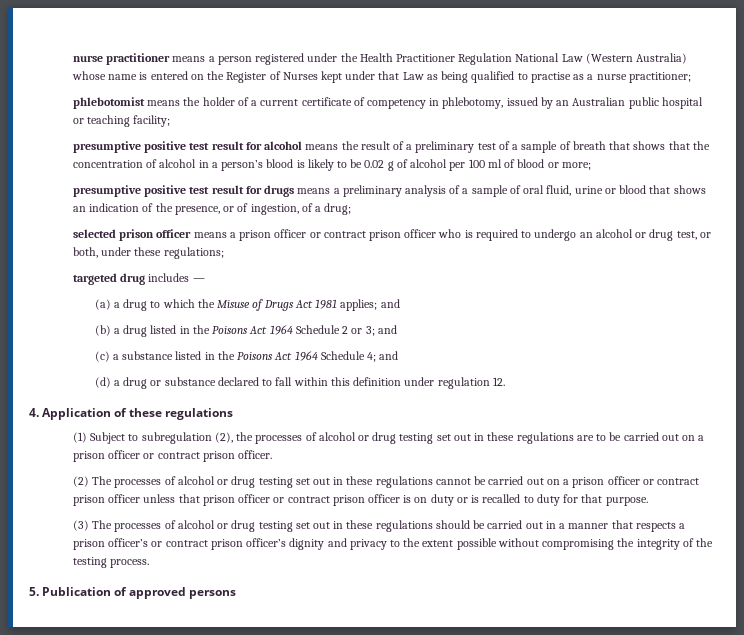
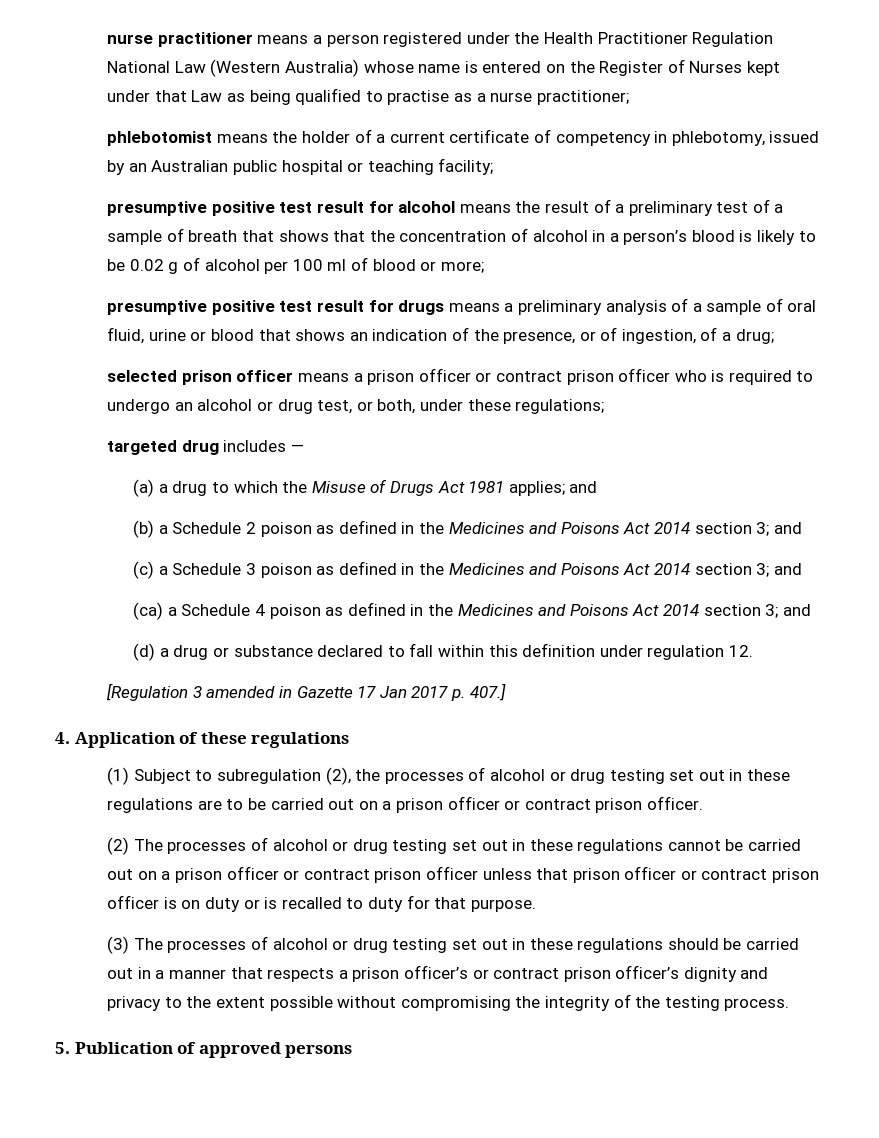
- (b) a drug listed in the Poisons Act 1964 Schedule 2 or 3; and
- (c) a substance listed in the Poisons Act 1964 Schedule 4; and
+ (b) a Schedule 2 poison as defined in the Medicines and Poisons Act 2014 section 3; and
+ (c) a Schedule 3 poison as defined in the Medicines and Poisons Act 2014 section 3; and
+ (ca) a Schedule 4 poison as defined in the Medicines and Poisons Act 2014 section 3; and
+ [Regulation 3 amended in Gazette 17 Jan 2017 p. 407.]

